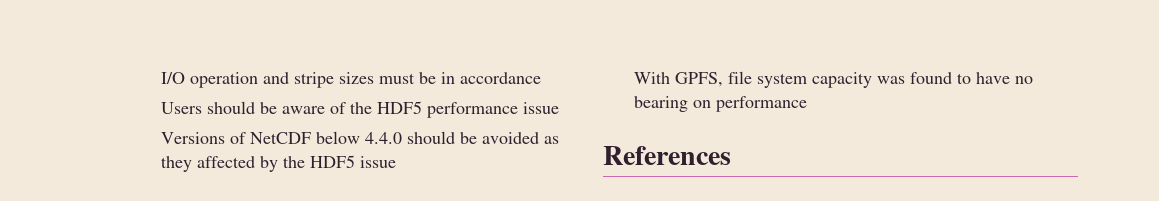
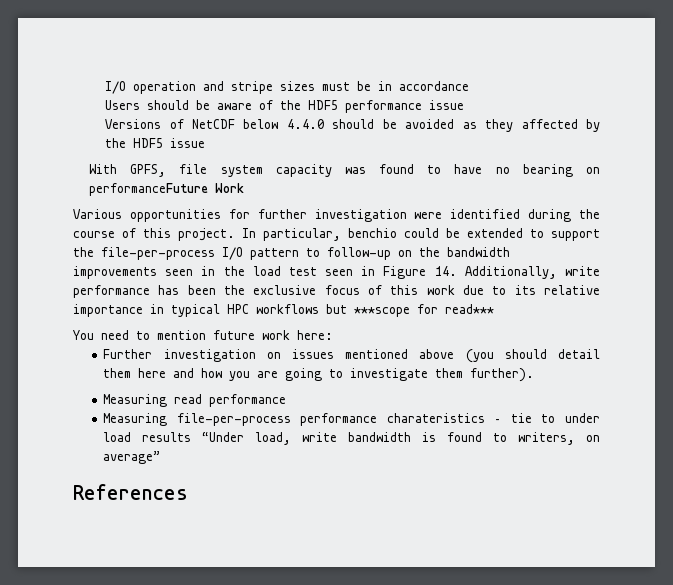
- With GPFS, file system capacity was found to have no bearing on performance
+ With GPFS, file system capacity was found to have no bearing on performanceFuture Work
+ Various opportunities for further investigation were identified during the course of this project. In particular, benchio could be extended to support the file-per-process I/O pattern to follow-up on the bandwidth improvements seen in the load test seen in Figure 14. Additionally, write performance has been the exclusive focus of this work due to its relative importance in typical HPC workflows but ***scope for read***
+ You need to mention future work here:
+ Further investigation on issues mentioned above (you should detail them here and how you are going to investigate them further).
+ Measuring read performance
+ Measuring file-per-process performance charateristics – tie to under load results “Under load, write bandwidth is found to writers, on average”

